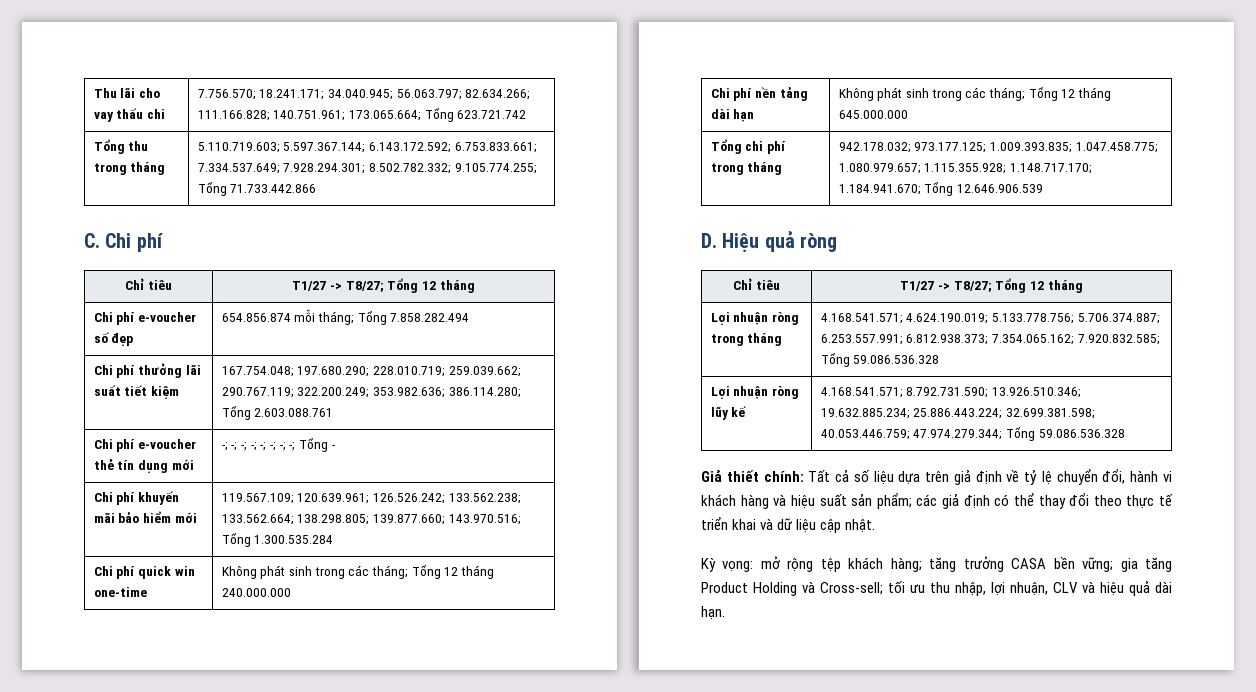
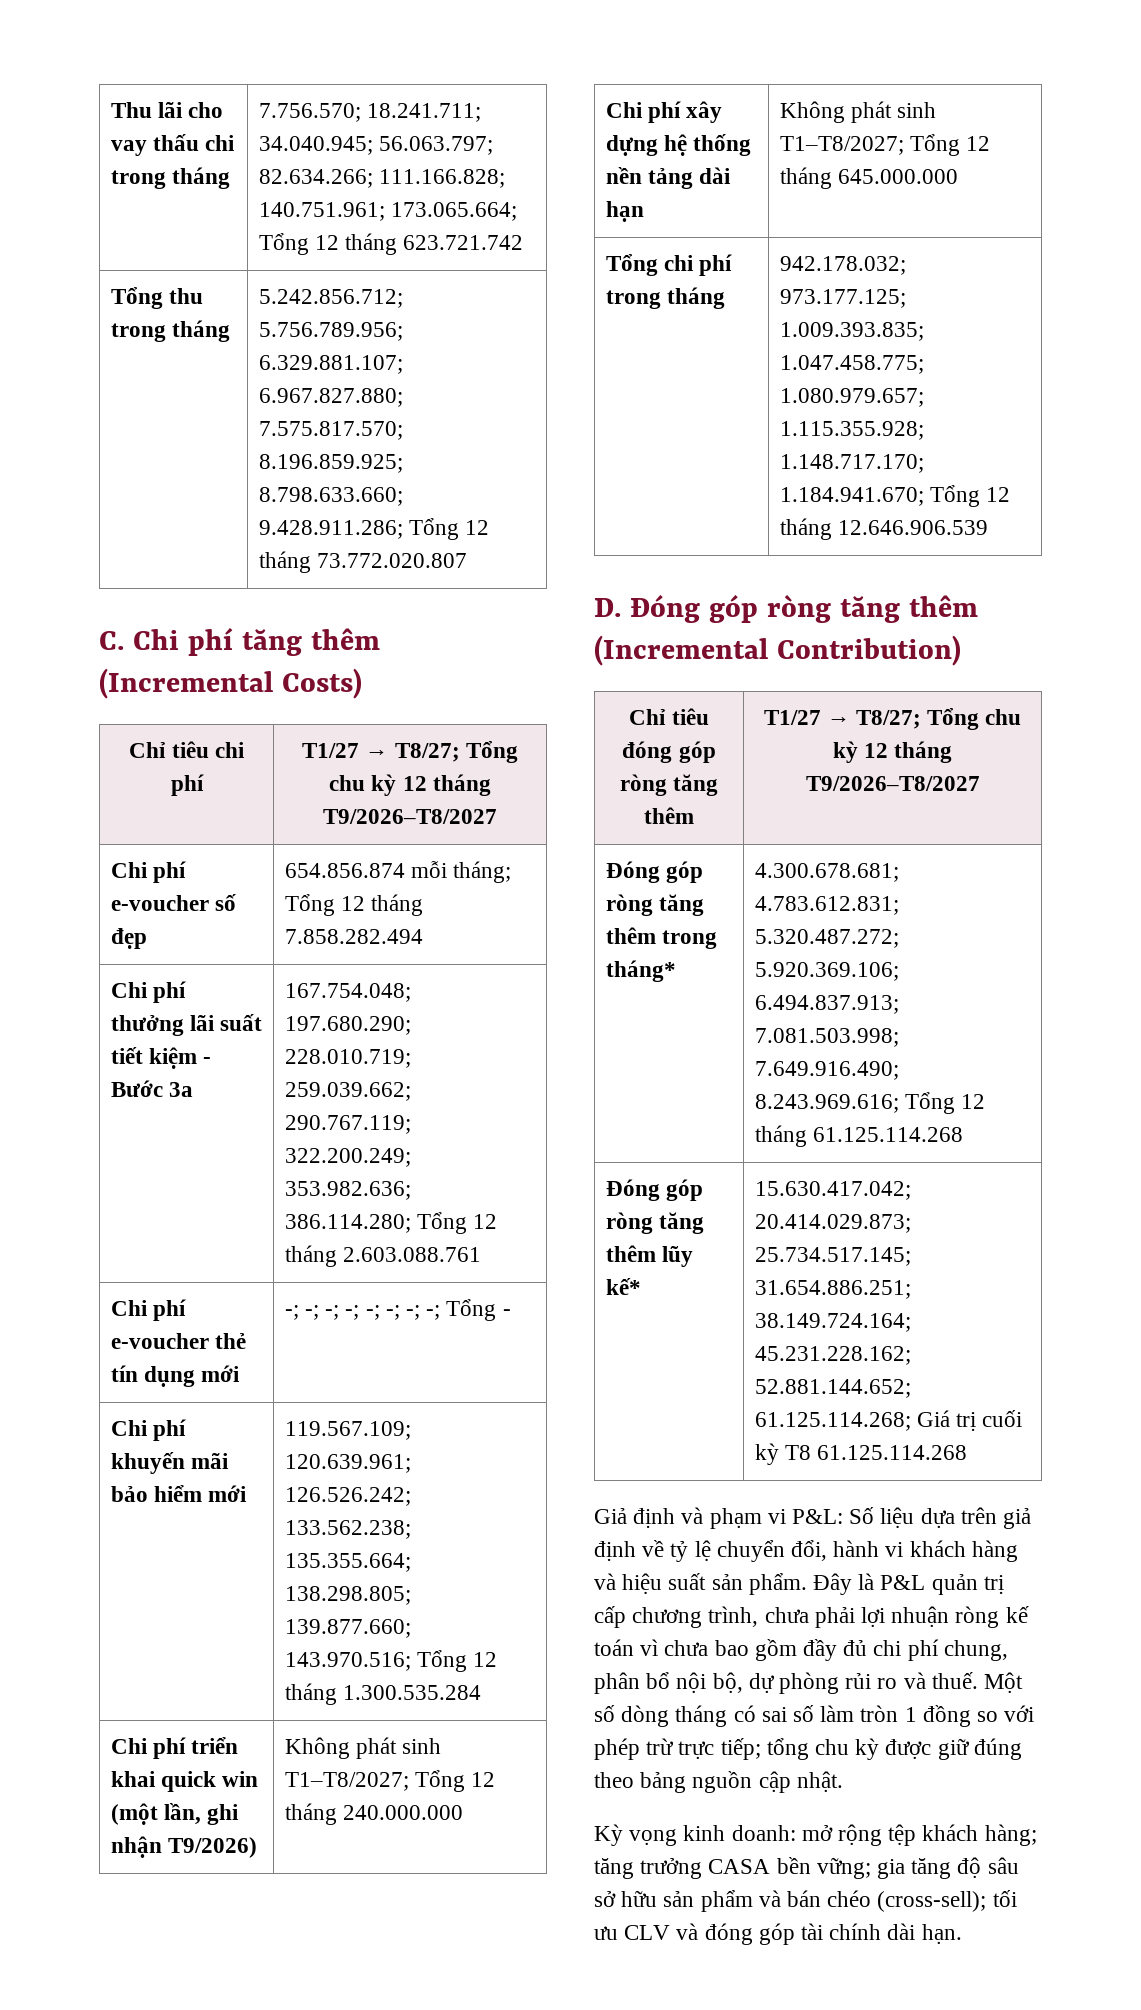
- Thu lãi cho vay thấu chi | 7.756.570; 18.241.171; 34.040.945; 56.063.797; 82.634.266; 111.166.828; 140.751.961; 173.065.664; Tổng 623.721.742
+ Thu lãi cho vay thấu chi trong tháng | 7.756.570; 18.241.711; 34.040.945; 56.063.797; 82.634.266; 111.166.828; 140.751.961; 173.065.664; Tổng 12 tháng 623.721.742
- Tổng thu trong tháng | 5.110.719.603; 5.597.367.144; 6.143.172.592; 6.753.833.661; 7.334.537.649; 7.928.294.301; 8.502.782.332; 9.105.774.255; Tổng 71.733.442.866
+ Tổng thu trong tháng | 5.242.856.712; 5.756.789.956; 6.329.881.107; 6.967.827.880; 7.575.817.570; 8.196.859.925; 8.798.633.660; 9.428.911.286; Tổng 12 tháng 73.772.020.807
- C. Chi phí
- Chỉ tiêu | T1/27 -> T8/27; Tổng 12 tháng
+ C. Chi phí tăng thêm (Incremental Costs)
+ Chỉ tiêu chi phí | T1/27 → T8/27; Tổng chu kỳ 12 tháng T9/2026–T8/2027
- Chi phí e-voucher số đẹp | 654.856.874 mỗi tháng; Tổng 7.858.282.494
+ Chi phí e-voucher số đẹp | 654.856.874 mỗi tháng; Tổng 12 tháng 7.858.282.494
- Chi phí thưởng lãi suất tiết kiệm | 167.754.048; 197.680.290; 228.010.719; 259.039.662; 290.767.119; 322.200.249; 353.982.636; 386.114.280; Tổng 2.603.088.761
+ Chi phí thưởng lãi suất tiết kiệm - Bước 3a | 167.754.048; 197.680.290; 228.010.719; 259.039.662; 290.767.119; 322.200.249; 353.982.636; 386.114.280; Tổng 12 tháng 2.603.088.761
- Chi phí khuyến mãi bảo hiểm mới | 119.567.109; 120.639.961; 126.526.242; 133.562.238; 133.562.664; 138.298.805; 139.877.660; 143.970.516; Tổng 1.300.535.284
+ Chi phí khuyến mãi bảo hiểm mới | 119.567.109; 120.639.961; 126.526.242; 133.562.238; 135.355.664; 138.298.805; 139.877.660; 143.970.516; Tổng 12 tháng 1.300.535.284
- Chi phí quick win one-time | Không phát sinh trong các tháng; Tổng 12 tháng 240.000.000
+ Chi phí triển khai quick win (một lần, ghi nhận T9/2026) | Không phát sinh T1–T8/2027; Tổng 12 tháng 240.000.000
- Chi phí nền tảng dài hạn | Không phát sinh trong các tháng; Tổng 12 tháng 645.000.000
+ Chi phí xây dựng hệ thống nền tảng dài hạn | Không phát sinh T1–T8/2027; Tổng 12 tháng 645.000.000
- Tổng chi phí trong tháng | 942.178.032; 973.177.125; 1.009.393.835; 1.047.458.775; 1.080.979.657; 1.115.355.928; 1.148.717.170; 1.184.941.670; Tổng 12.646.906.539
+ Tổng chi phí trong tháng | 942.178.032; 973.177.125; 1.009.393.835; 1.047.458.775; 1.080.979.657; 1.115.355.928; 1.148.717.170; 1.184.941.670; Tổng 12 tháng 12.646.906.539
- D. Hiệu quả ròng
- Chỉ tiêu | T1/27 -> T8/27; Tổng 12 tháng
- Lợi nhuận ròng trong tháng | 4.168.541.571; 4.624.190.019; 5.133.778.756; 5.706.374.887; 6.253.557.991; 6.812.938.373; 7.354.065.162; 7.920.832.585; Tổng 59.086.536.328
- Lợi nhuận ròng lũy kế | 4.168.541.571; 8.792.731.590; 13.926.510.346; 19.632.885.234; 25.886.443.224; 32.699.381.598; 40.053.446.759; 47.974.279.344; Tổng 59.086.536.328
- Giả thiết chính: Tất cả số liệu dựa trên giả định về tỷ lệ chuyển đổi, hành vi khách hàng và hiệu suất sản phẩm; các giả định có thể thay đổi theo thực tế triển khai và dữ liệu cập nhật.
+ D. Đóng góp ròng tăng thêm (Incremental Contribution)
+ Chỉ tiêu đóng góp ròng tăng thêm | T1/27 → T8/27; Tổng chu kỳ 12 tháng T9/2026–T8/2027
+ Đóng góp ròng tăng thêm trong tháng* | 4.300.678.681; 4.783.612.831; 5.320.487.272; 5.920.369.106; 6.494.837.913; 7.081.503.998; 7.649.916.490; 8.243.969.616; Tổng 12 tháng 61.125.114.268
+ Đóng góp ròng tăng thêm lũy kế* | 15.630.417.042; 20.414.029.873; 25.734.517.145; 31.654.886.251; 38.149.724.164; 45.231.228.162; 52.881.144.652; 61.125.114.268; Giá trị cuối kỳ T8 61.125.114.268
+ Giả định và phạm vi P&L: Số liệu dựa trên giả định về tỷ lệ chuyển đổi, hành vi khách hàng và hiệu suất sản phẩm. Đây là P&L quản trị cấp chương trình, chưa phải lợi nhuận ròng kế toán vì chưa bao gồm đầy đủ chi phí chung, phân bổ nội bộ, dự phòng rủi ro và thuế. Một số dòng tháng có sai số làm tròn 1 đồng so với phép trừ trực tiếp; tổng chu kỳ được giữ đúng theo bảng nguồn cập nhật.
- Kỳ vọng: mở rộng tệp khách hàng; tăng trưởng CASA bền vững; gia tăng Product Holding và Cross-sell; tối ưu thu nhập, lợi nhuận, CLV và hiệu quả dài hạn.
+ Kỳ vọng kinh doanh: mở rộng tệp khách hàng; tăng trưởng CASA bền vững; gia tăng độ sâu sở hữu sản phẩm và bán chéo (cross-sell); tối ưu CLV và đóng góp tài chính dài hạn.

